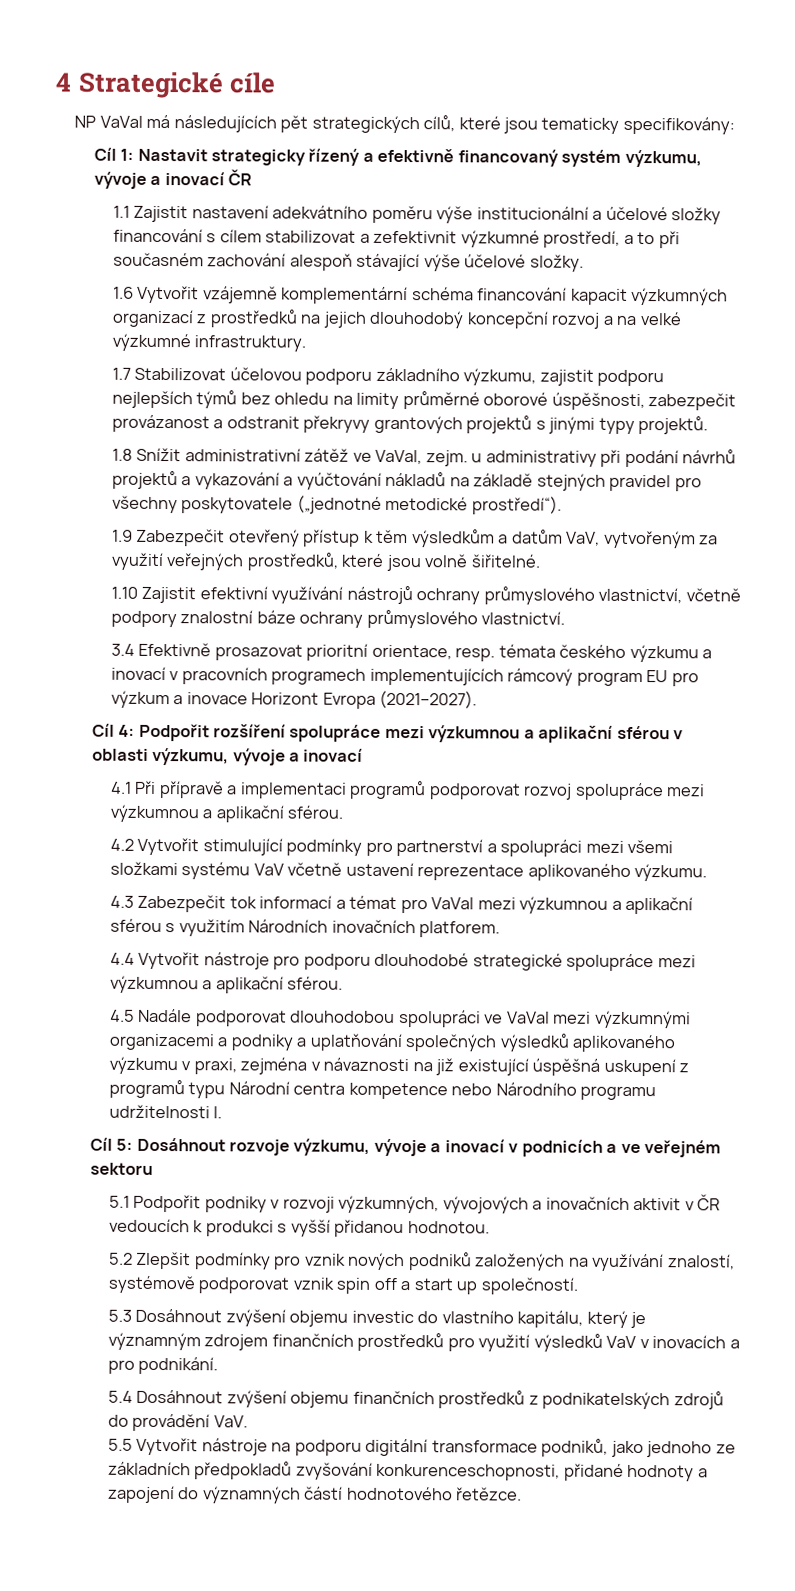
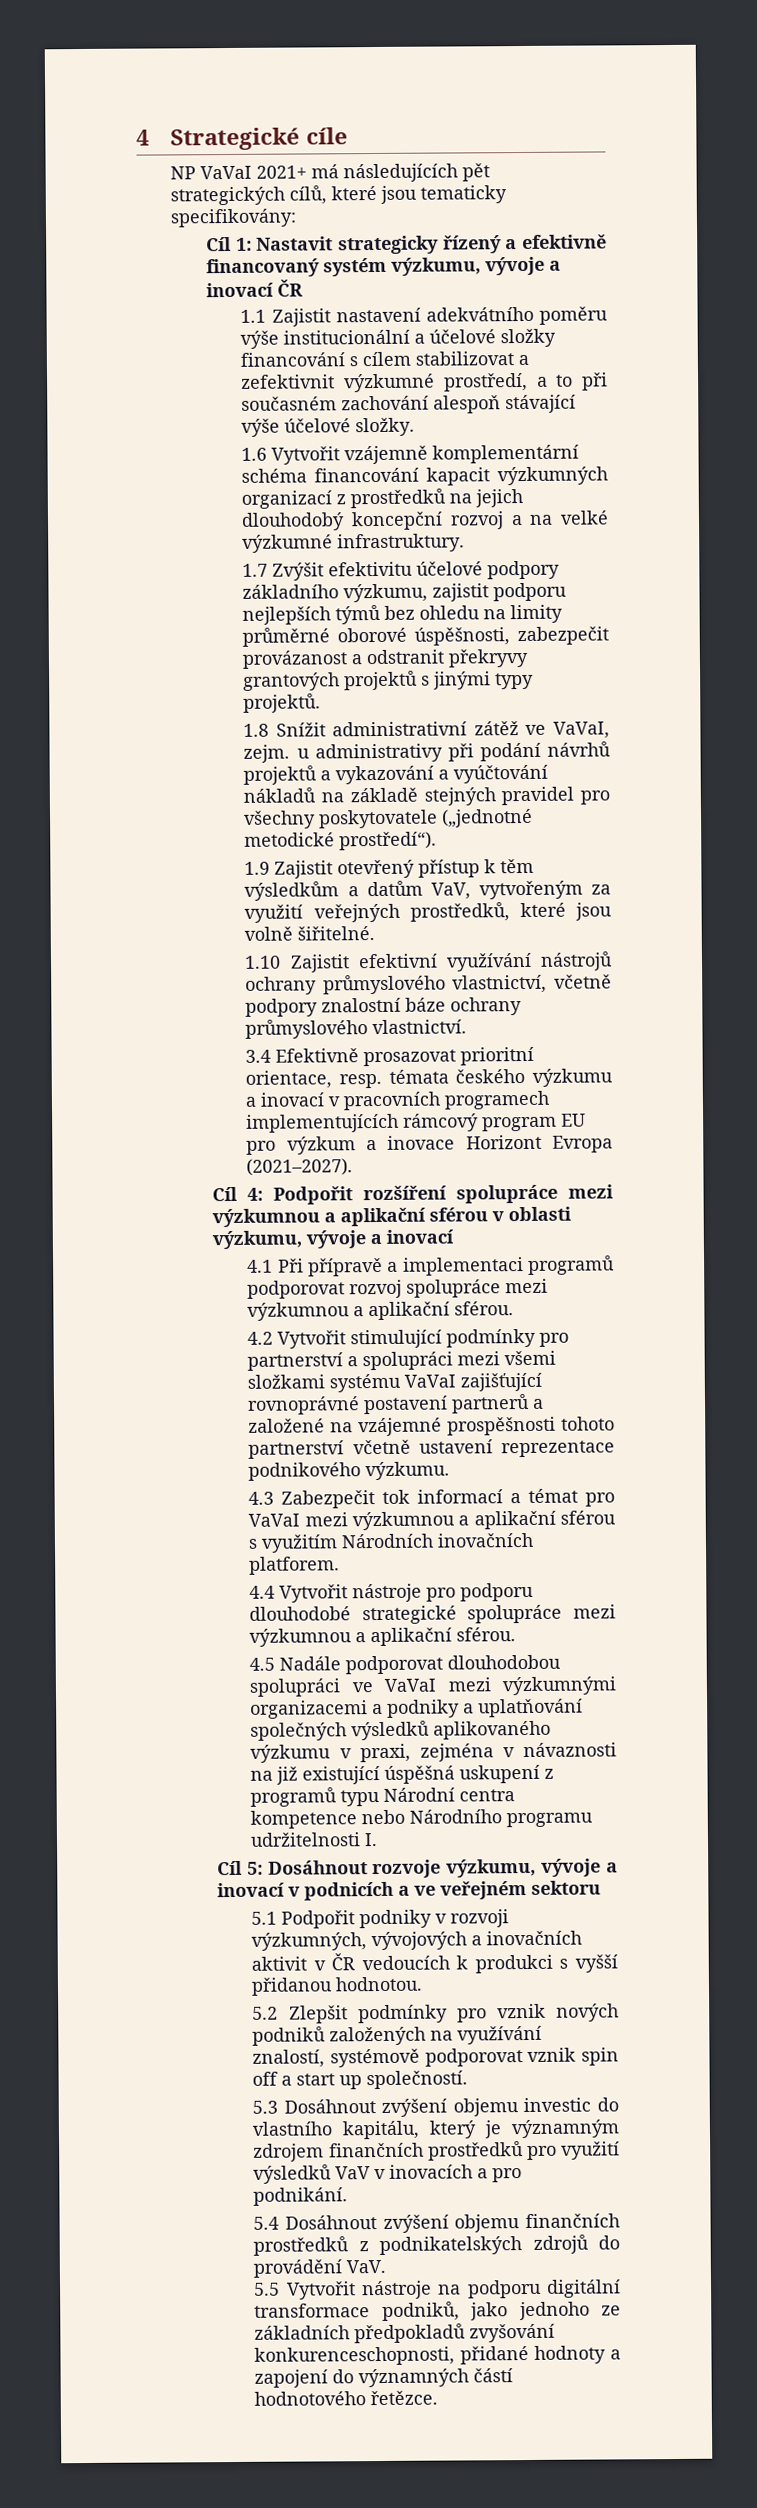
- NP VaVaI má následujících pět strategických cílů, které jsou tematicky specifikovány:
+ NP VaVaI 2021+ má následujících pět strategických cílů, které jsou tematicky specifikovány:
- 1.7 Stabilizovat účelovou podporu základního výzkumu, zajistit podporu nejlepších týmů bez ohledu na limity průměrné oborové úspěšnosti, zabezpečit provázanost a odstranit překryvy grantových projektů s jinými typy projektů.
+ 1.7 Zvýšit efektivitu účelové podpory základního výzkumu, zajistit podporu nejlepších týmů bez ohledu na limity průměrné oborové úspěšnosti, zabezpečit provázanost a odstranit překryvy grantových projektů s jinými typy projektů.
- 1.9 Zabezpečit otevřený přístup k těm výsledkům a datům VaV, vytvořeným za využití veřejných prostředků, které jsou volně šiřitelné.
+ 1.9 Zajistit otevřený přístup k těm výsledkům a datům VaV, vytvořeným za využití veřejných prostředků, které jsou volně šiřitelné.
- 4.2 Vytvořit stimulující podmínky pro partnerství a spolupráci mezi všemi složkami systému VaV včetně ustavení reprezentace aplikovaného výzkumu.
+ 4.2 Vytvořit stimulující podmínky pro partnerství a spolupráci mezi všemi složkami systému VaVaI zajišťující rovnoprávné postavení partnerů a založené na vzájemné prospěšnosti tohoto partnerství včetně ustavení reprezentace podnikového výzkumu.

